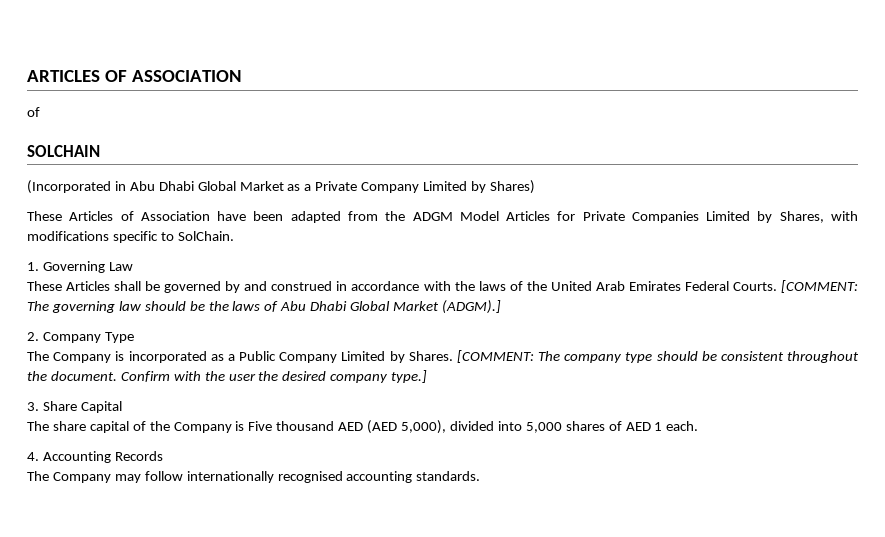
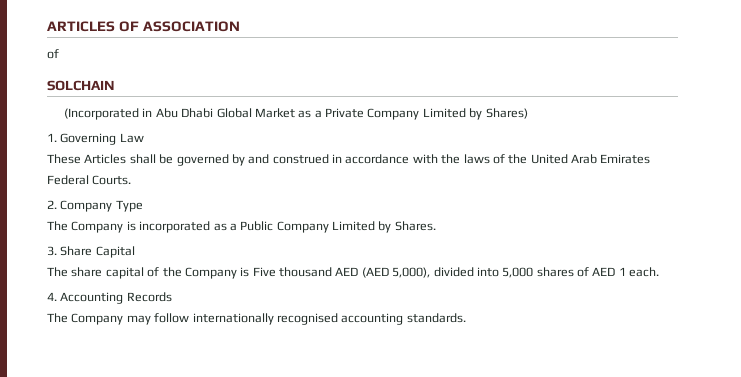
- These Articles of Association have been adapted from the ADGM Model Articles for Private Companies Limited by Shares, with modifications specific to SolChain.
- [COMMENT: The governing law should be the laws of Abu Dhabi Global Market (ADGM).]
- [COMMENT: The company type should be consistent throughout the document. Confirm with the user the desired company type.]

